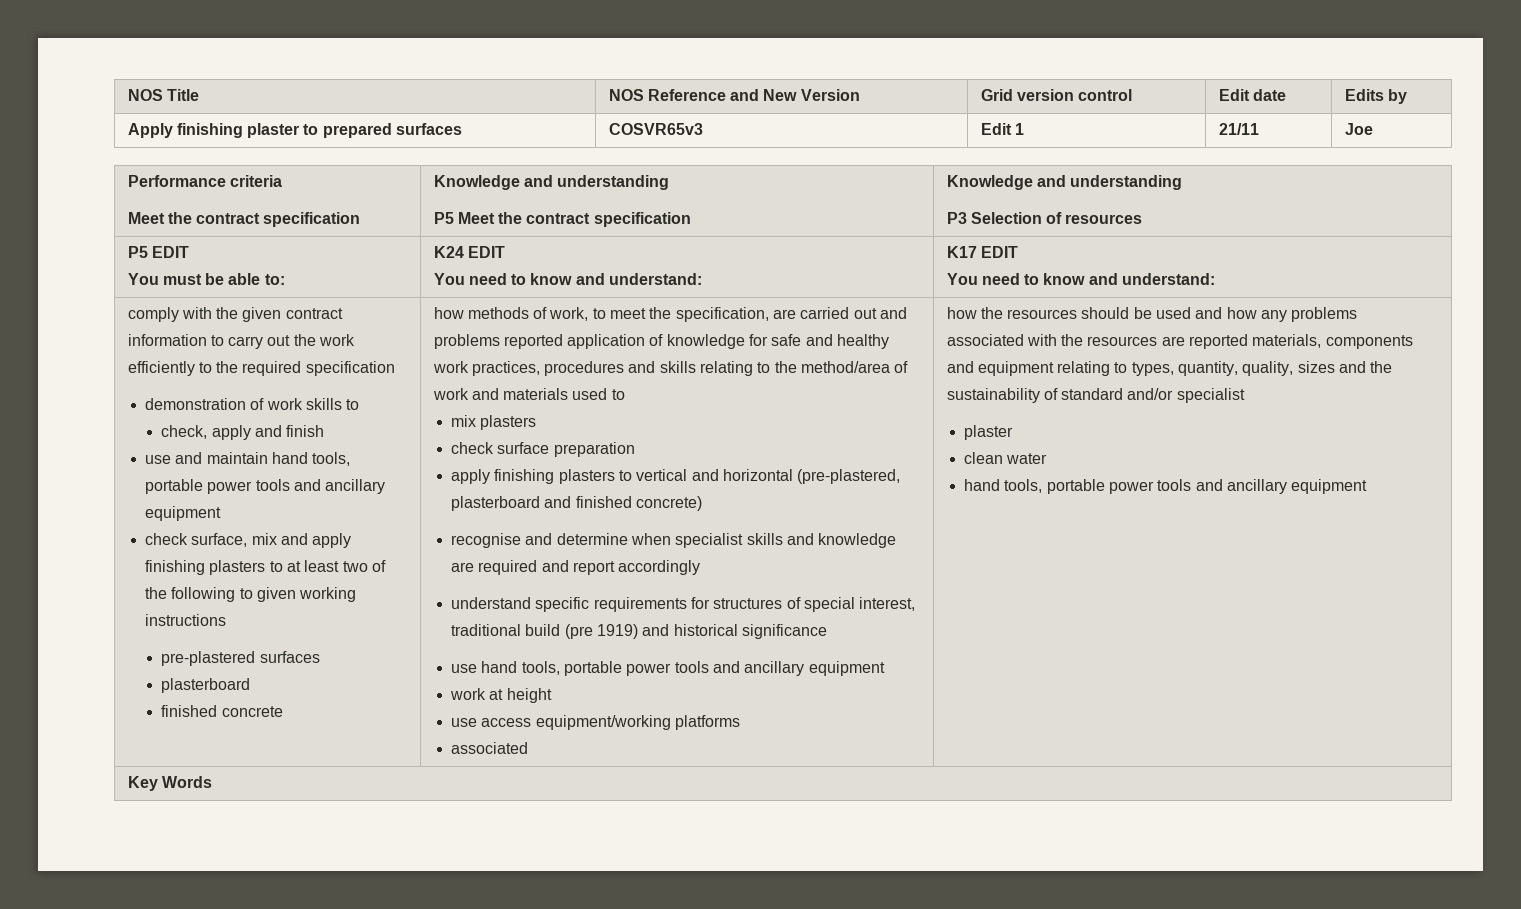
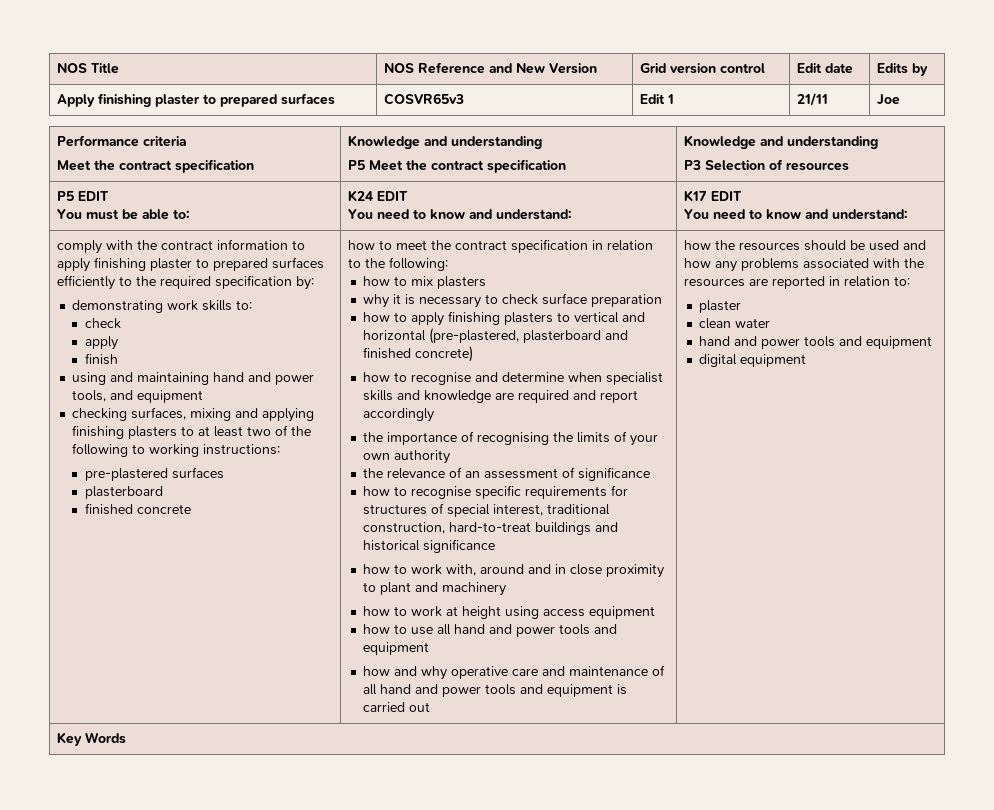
- comply with the given contract information to carry out the work efficiently to the required specification
- demonstration of work skills to
- check, apply and finish
+ comply with the contract information to apply finishing plaster to prepared surfaces efficiently to the required specification by:
+ demonstrating work skills to:
+ check
+ apply
+ finish
- use and maintain hand tools, portable power tools and ancillary equipment
- check surface, mix and apply finishing plasters to at least two of the following to given working instructions
+ using and maintaining hand and power tools, and equipment
+ checking surfaces, mixing and applying finishing plasters to at least two of the following to working instructions:
- how methods of work, to meet the specification, are carried out and problems reported application of knowledge for safe and healthy work practices, procedures and skills relating to the method/area of work and materials used to
- mix plasters
+ how to meet the contract specification in relation to the following:
+ how to mix plasters
- check surface preparation
+ why it is necessary to check surface preparation
- apply finishing plasters to vertical and horizontal (pre-plastered, plasterboard and finished concrete)
+ how to apply finishing plasters to vertical and horizontal (pre-plastered, plasterboard and finished concrete)
- recognise and determine when specialist skills and knowledge are required and report accordingly
+ how to recognise and determine when specialist skills and knowledge are required and report accordingly
- understand specific requirements for structures of special interest, traditional build (pre 1919) and historical significance
+ the importance of recognising the limits of your own authority
+ the relevance of an assessment of significance
+ how to recognise specific requirements for structures of special interest, traditional construction, hard-to-treat buildings and historical significance
- use hand tools, portable power tools and ancillary equipment
- work at height
- use access equipment/working platforms
- associated
+ how to work with, around and in close proximity to plant and machinery
+ how to work at height using access equipment
+ how to use all hand and power tools and equipment
+ how and why operative care and maintenance of all hand and power tools and equipment is carried out
- how the resources should be used and how any problems associated with the resources are reported materials, components and equipment relating to types, quantity, quality, sizes and the sustainability of standard and/or specialist
+ how the resources should be used and how any problems associated with the resources are reported in relation to:
  clean water
- hand tools, portable power tools and ancillary equipment
+ hand and power tools and equipment
+ digital equipment

